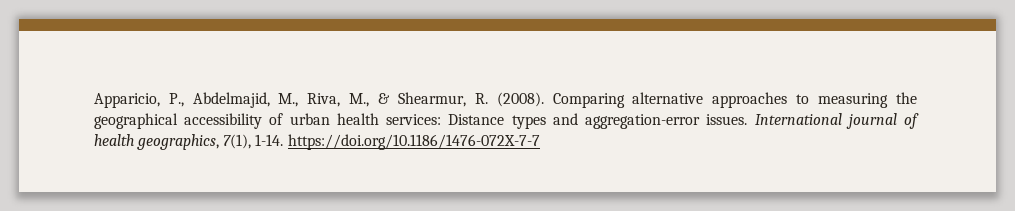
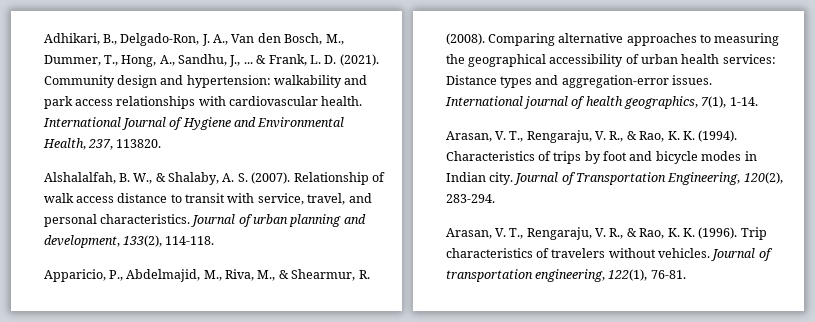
+ Adhikari, B., Delgado-Ron, J. A., Van den Bosch, M., Dummer, T., Hong, A., Sandhu, J., ... & Frank, L. D. (2021). Community design and hypertension: walkability and park access relationships with cardiovascular health. International Journal of Hygiene and Environmental Health, 237, 113820.
+ Alshalalfah, B. W., & Shalaby, A. S. (2007). Relationship of walk access distance to transit with service, travel, and personal characteristics. Journal of urban planning and development, 133(2), 114-118.
- International journal of health geographics, 7(1), 1-14. https://doi.org/10.1186/1476-072X-7-7
+ International journal of health geographics, 7(1), 1-14.
+ Arasan, V. T., Rengaraju, V. R., & Rao, K. K. (1994). Characteristics of trips by foot and bicycle modes in Indian city. Journal of Transportation Engineering, 120(2), 283-294.
+ Arasan, V. T., Rengaraju, V. R., & Rao, K. K. (1996). Trip characteristics of travelers without vehicles. Journal of transportation engineering, 122(1), 76-81.

